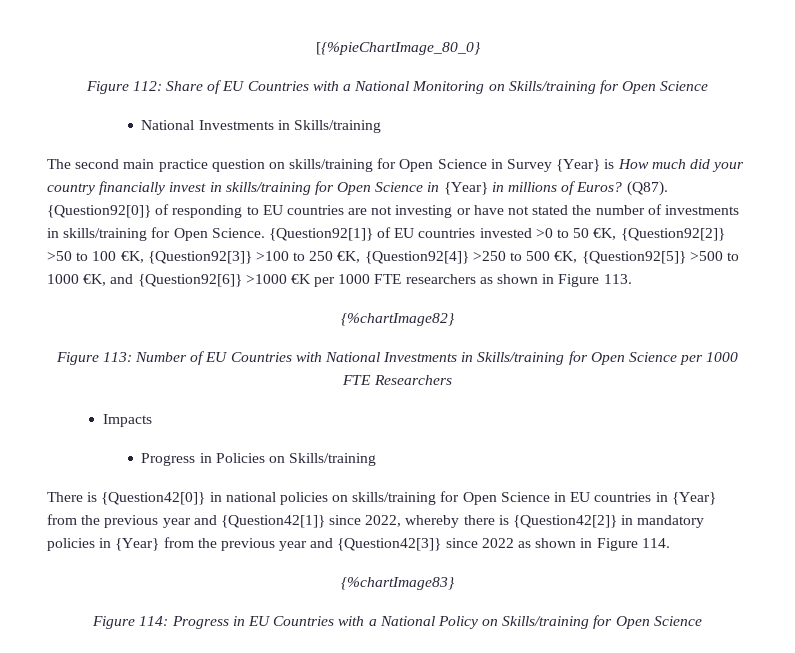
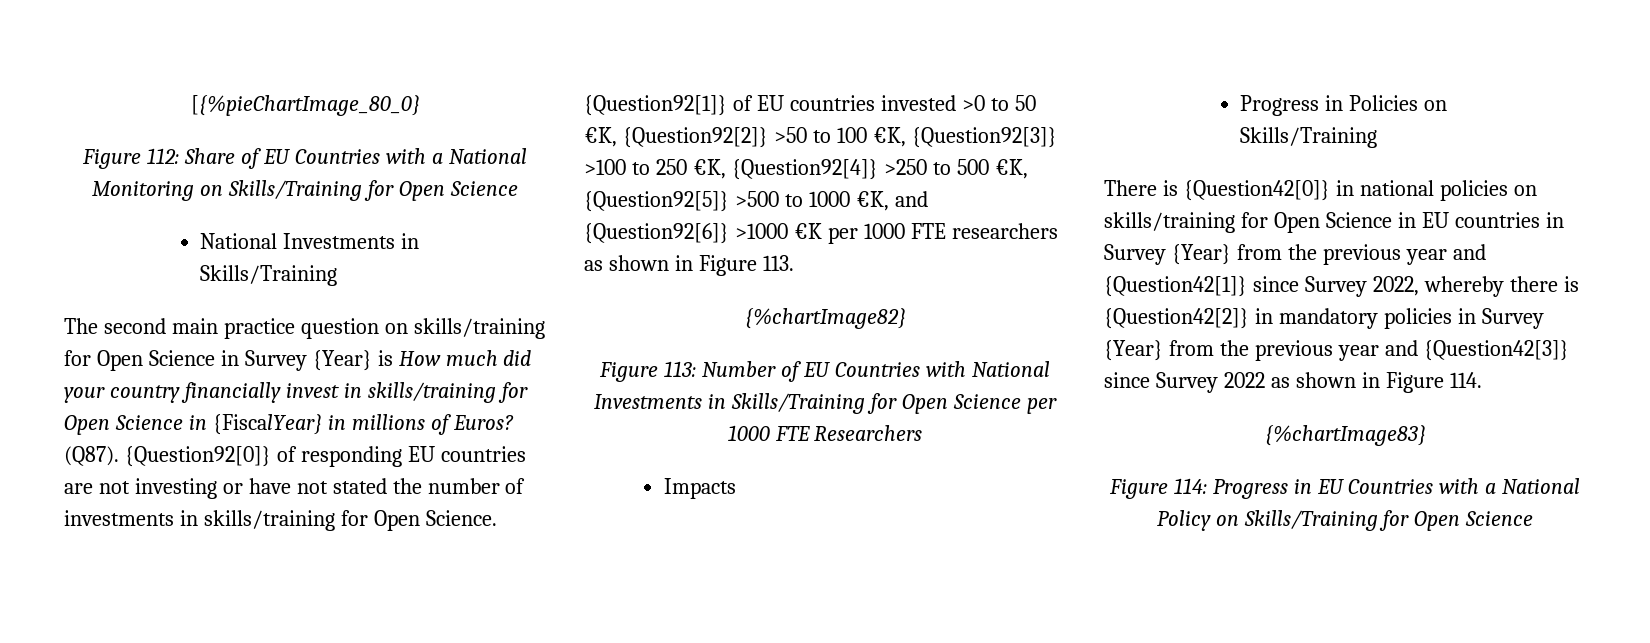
- Figure 112: Share of EU Countries with a National Monitoring on Skills/training for Open Science
- National Investments in Skills/training
+ Figure 112: Share of EU Countries with a National Monitoring on Skills/Training for Open Science
+ National Investments in Skills/Training
- The second main practice question on skills/training for Open Science in Survey {Year} is How much did your country financially invest in skills/training for Open Science in {Year} in millions of Euros?
+ The second main practice question on skills/training for Open Science in Survey {Year} is How much did your country financially invest in skills/training for Open Science in {FiscalYear} in millions of Euros?
- {Question92[0]} of responding to EU countries are not investing or have not stated the number of investments in skills/training for Open Science.
+ {Question92[0]} of responding EU countries are not investing or have not stated the number of investments in skills/training for Open Science.
- Figure 113: Number of EU Countries with National Investments in Skills/training for Open Science per 1000 FTE Researchers
+ Figure 113: Number of EU Countries with National Investments in Skills/Training for Open Science per 1000 FTE Researchers
- Progress in Policies on Skills/training
+ Progress in Policies on Skills/Training
- There is {Question42[0]} in national policies on skills/training for Open Science in EU countries in {Year} from the previous year and {Question42[1]} since 2022, whereby there is {Question42[2]} in mandatory policies in {Year} from the previous year and {Question42[3]} since 2022 as shown in Figure 114.
+ There is {Question42[0]} in national policies on skills/training for Open Science in EU countries in Survey {Year} from the previous year and {Question42[1]} since Survey 2022, whereby there is {Question42[2]} in mandatory policies in Survey {Year} from the previous year and {Question42[3]} since Survey 2022 as shown in Figure 114.
- Figure 114: Progress in EU Countries with a National Policy on Skills/training for Open Science
+ Figure 114: Progress in EU Countries with a National Policy on Skills/Training for Open Science

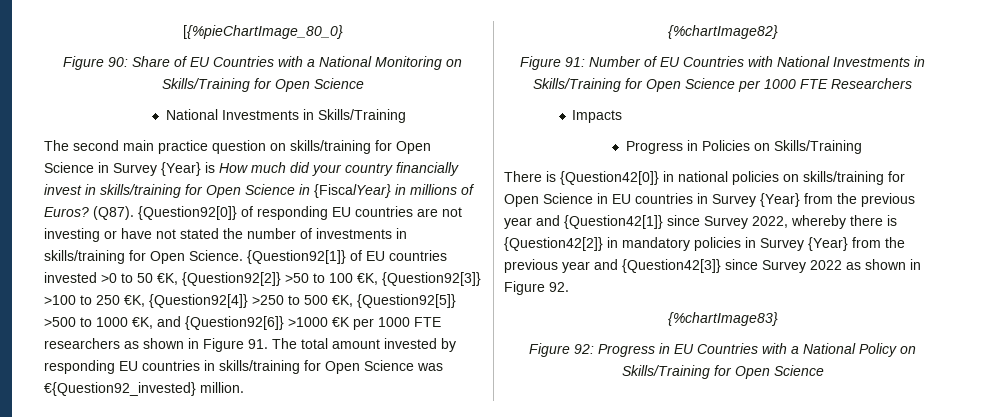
- Figure 112: Share of EU Countries with a National Monitoring on Skills/Training for Open Science
+ Figure 90: Share of EU Countries with a National Monitoring on Skills/Training for Open Science
- {Question92[1]} of EU countries invested >0 to 50 €K, {Question92[2]} >50 to 100 €K, {Question92[3]} >100 to 250 €K, {Question92[4]} >250 to 500 €K, {Question92[5]} >500 to 1000 €K, and {Question92[6]} >1000 €K per 1000 FTE researchers as shown in Figure 113.
+ {Question92[1]} of EU countries invested >0 to 50 €K, {Question92[2]} >50 to 100 €K, {Question92[3]} >100 to 250 €K, {Question92[4]} >250 to 500 €K, {Question92[5]} >500 to 1000 €K, and {Question92[6]} >1000 €K per 1000 FTE researchers as shown in Figure 91. The total amount invested by responding EU countries in skills/training for Open Science was €{Question92_invested} million.
- Figure 113: Number of EU Countries with National Investments in Skills/Training for Open Science per 1000 FTE Researchers
+ Figure 91: Number of EU Countries with National Investments in Skills/Training for Open Science per 1000 FTE Researchers
- There is {Question42[0]} in national policies on skills/training for Open Science in EU countries in Survey {Year} from the previous year and {Question42[1]} since Survey 2022, whereby there is {Question42[2]} in mandatory policies in Survey {Year} from the previous year and {Question42[3]} since Survey 2022 as shown in Figure 114.
+ There is {Question42[0]} in national policies on skills/training for Open Science in EU countries in Survey {Year} from the previous year and {Question42[1]} since Survey 2022, whereby there is {Question42[2]} in mandatory policies in Survey {Year} from the previous year and {Question42[3]} since Survey 2022 as shown in Figure 92.
- Figure 114: Progress in EU Countries with a National Policy on Skills/Training for Open Science
+ Figure 92: Progress in EU Countries with a National Policy on Skills/Training for Open Science

